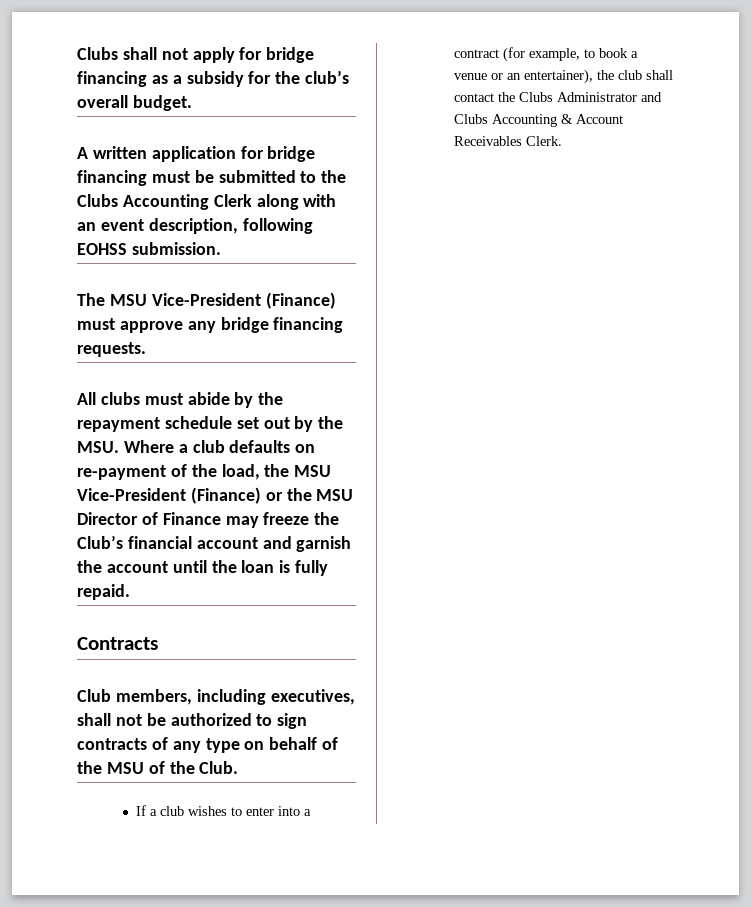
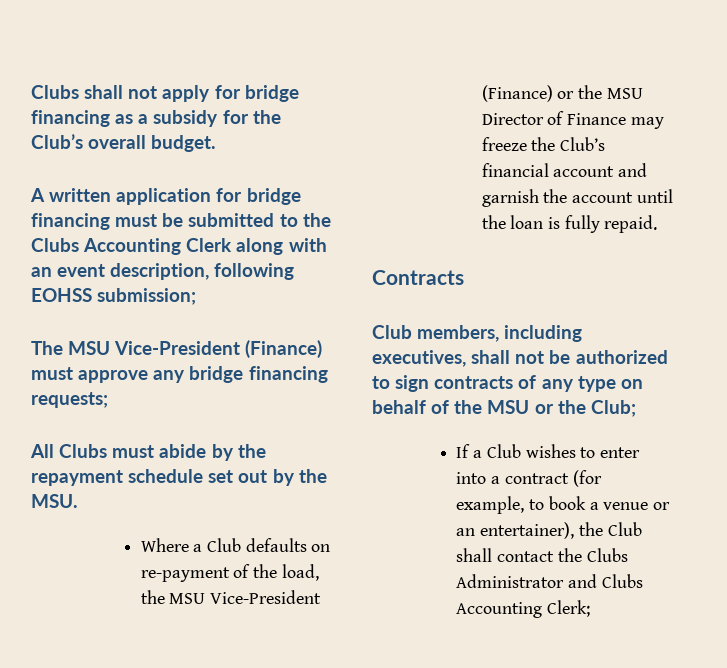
- Clubs shall not apply for bridge financing as a subsidy for the club’s overall budget.
+ Clubs shall not apply for bridge financing as a subsidy for the Club’s overall budget.
- A written application for bridge financing must be submitted to the Clubs Accounting Clerk along with an event description, following EOHSS submission.
+ A written application for bridge financing must be submitted to the Clubs Accounting Clerk along with an event description, following EOHSS submission;
- The MSU Vice-President (Finance) must approve any bridge financing requests.
+ The MSU Vice-President (Finance) must approve any bridge financing requests;
- All clubs must abide by the repayment schedule set out by the MSU. Where a club defaults on re-payment of the load, the MSU Vice-President (Finance) or the MSU Director of Finance may freeze the Club’s financial account and garnish the account until the loan is fully repaid.
+ All Clubs must abide by the repayment schedule set out by the MSU.
+ Where a Club defaults on re-payment of the load, the MSU Vice-President (Finance) or the MSU Director of Finance may freeze the Club’s financial account and garnish the account until the loan is fully repaid.
- Club members, including executives, shall not be authorized to sign contracts of any type on behalf of the MSU of the Club.
+ Club members, including executives, shall not be authorized to sign contracts of any type on behalf of the MSU or the Club;
- If a club wishes to enter into a contract (for example, to book a venue or an entertainer), the club shall contact the Clubs Administrator and Clubs Accounting & Account Receivables Clerk.
+ If a Club wishes to enter into a contract (for example, to book a venue or an entertainer), the Club shall contact the Clubs Administrator and Clubs Accounting Clerk;

